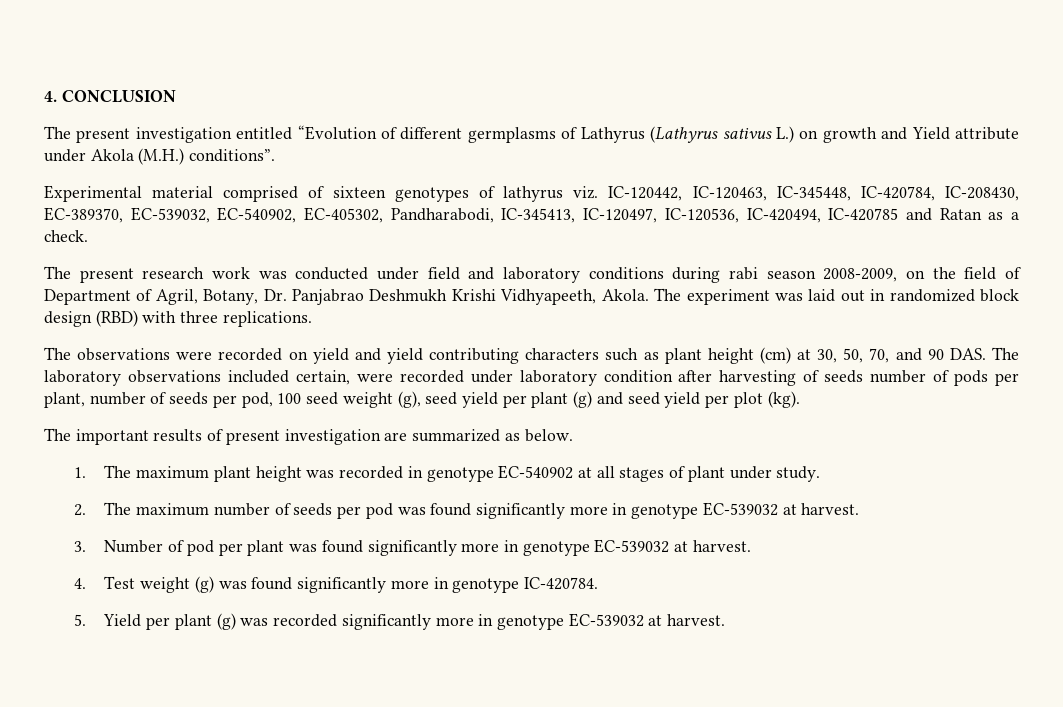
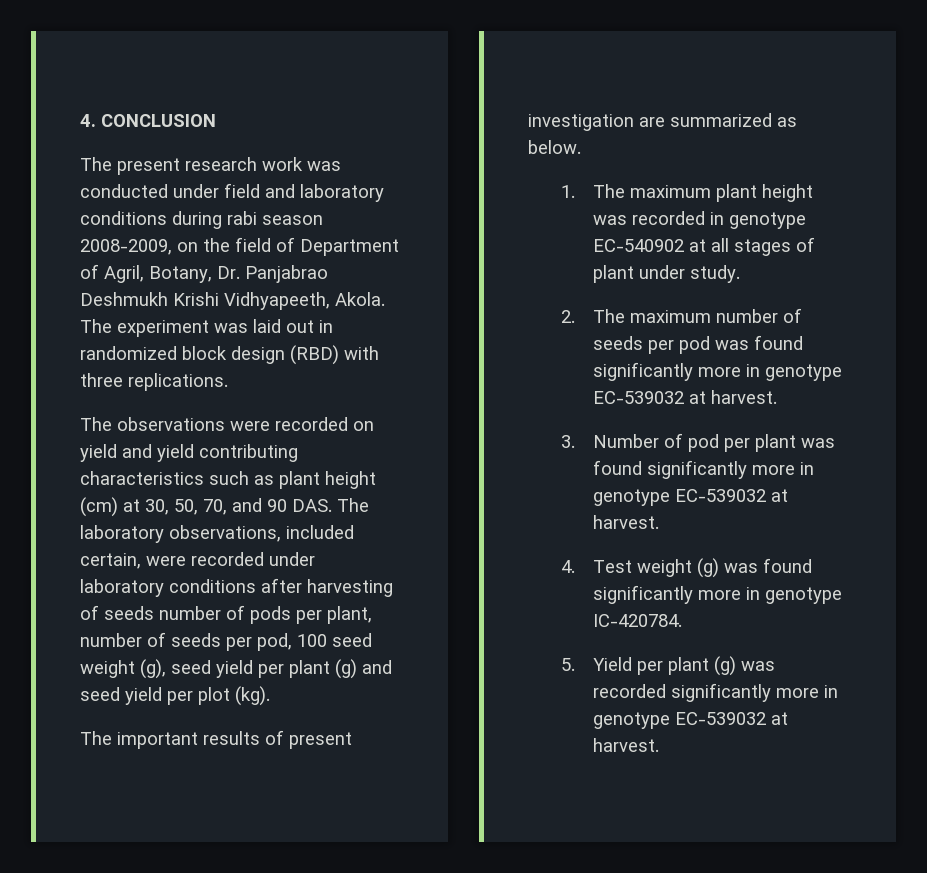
- The present investigation entitled “Evolution of different germplasms of Lathyrus (Lathyrus sativus L.) on growth and Yield attribute under Akola (M.H.) conditions”.
- Experimental material comprised of sixteen genotypes of lathyrus viz. IC-120442, IC-120463, IC-345448, IC-420784, IC-208430, EC-389370, EC-539032, EC-540902, EC-405302, Pandharabodi, IC-345413, IC-120497, IC-120536, IC-420494, IC-420785 and Ratan as a check.
- The observations were recorded on yield and yield contributing characters such as plant height (cm) at 30, 50, 70, and 90 DAS. The laboratory observations included certain, were recorded under laboratory condition after harvesting of seeds number of pods per plant, number of seeds per pod, 100 seed weight (g), seed yield per plant (g) and seed yield per plot (kg).
+ The observations were recorded on yield and yield contributing characteristics such as plant height (cm) at 30, 50, 70, and 90 DAS. The laboratory observations, included certain, were recorded under laboratory conditions after harvesting of seeds number of pods per plant, number of seeds per pod, 100 seed weight (g), seed yield per plant (g) and seed yield per plot (kg).

